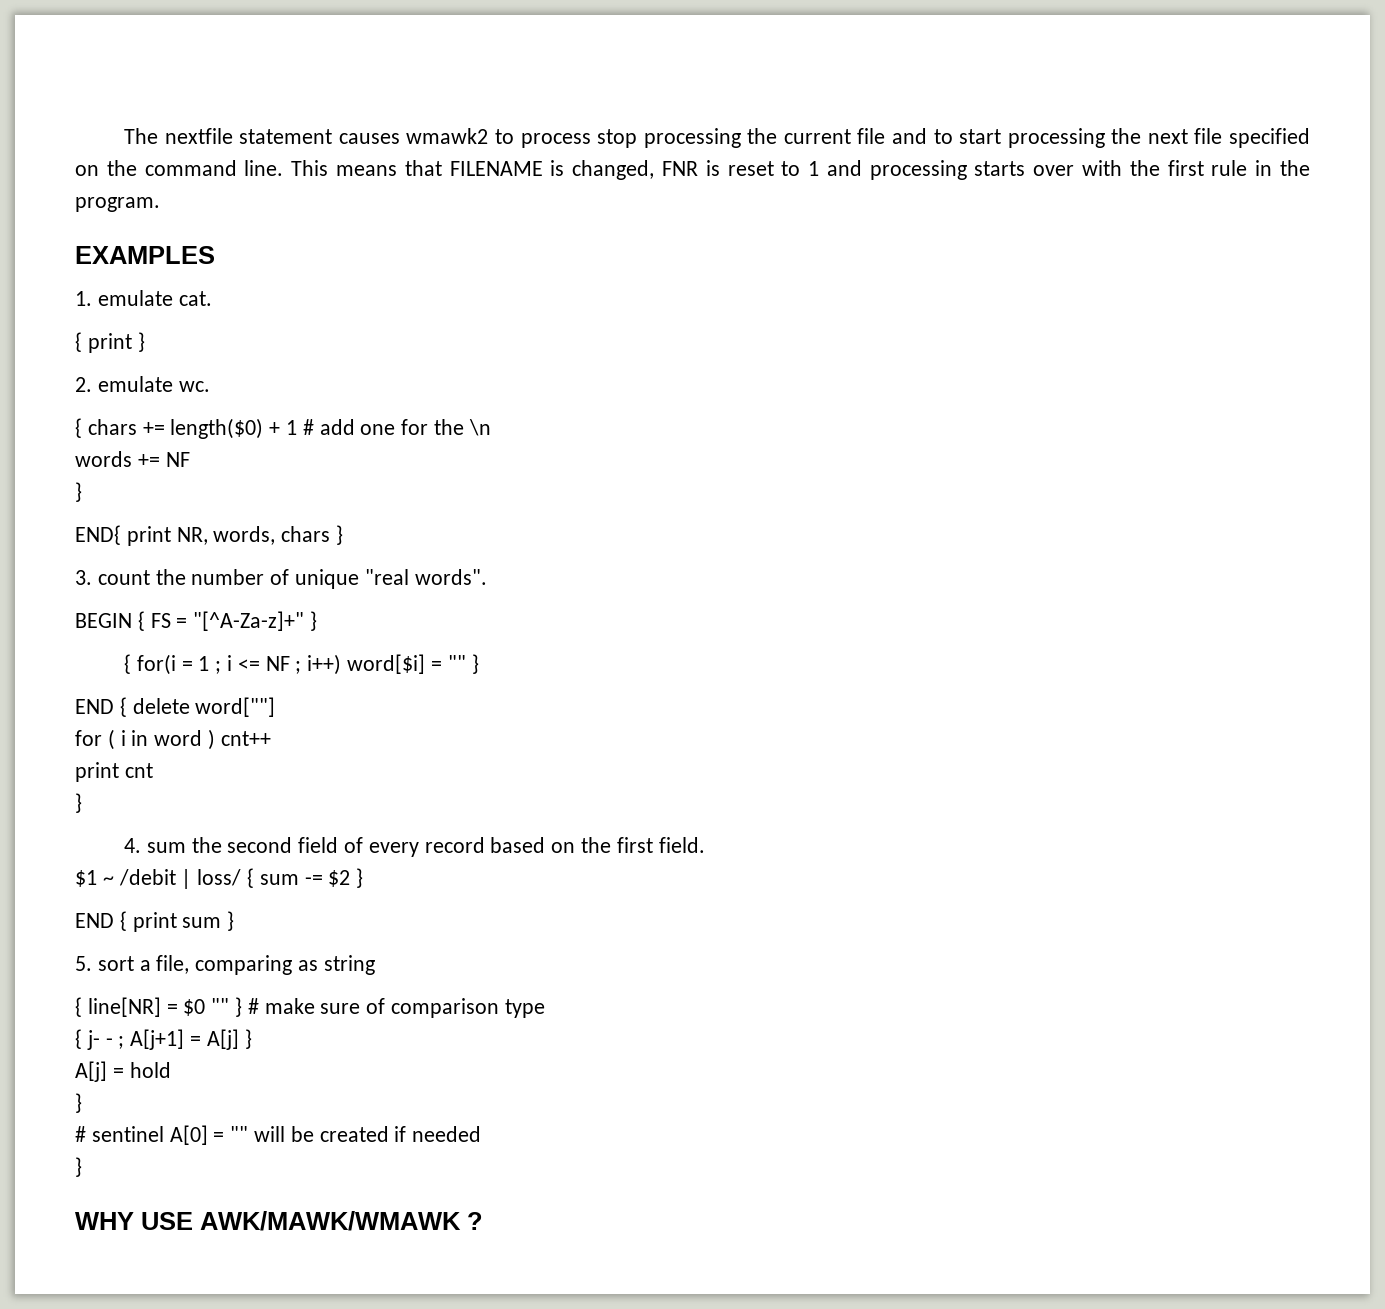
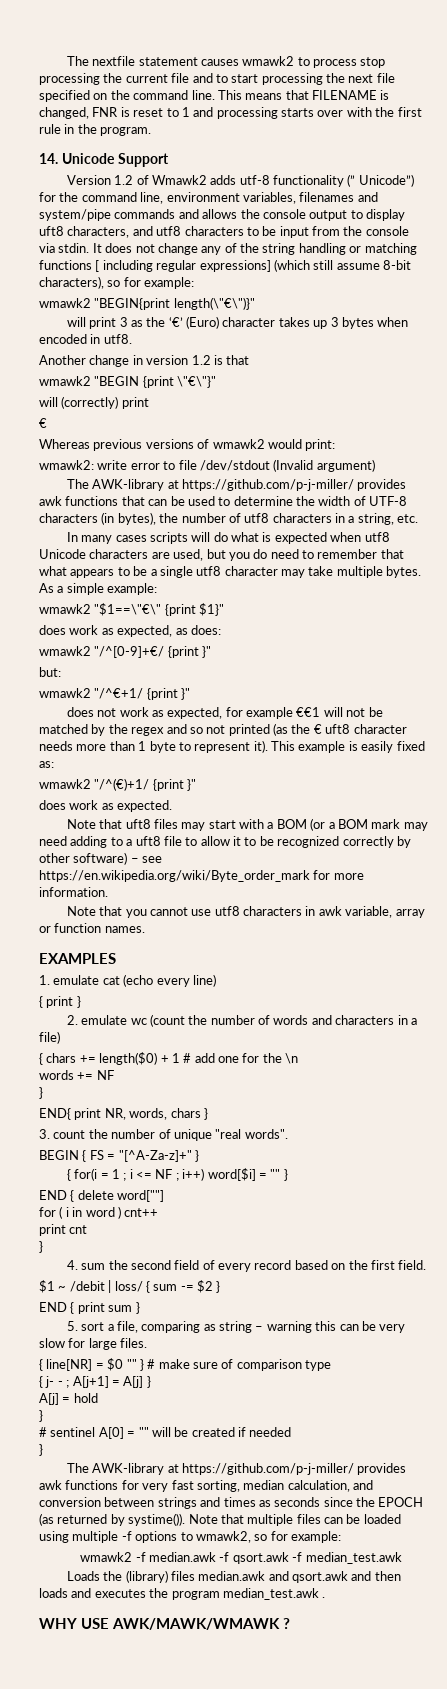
+ 14. Unicode Support
+ Version 1.2 of Wmawk2 adds utf-8 functionality (” Unicode”) for the command line, environment variables, filenames and system/pipe commands and allows the console output to display uft8 characters, and utf8 characters to be input from the console via stdin. It does not change any of the string handling or matching functions [ including regular expressions] (which still assume 8-bit characters), so for example:
+ wmawk2 "BEGIN{print length(\"€\")}"
+ will print 3 as the ‘€’ (Euro) character takes up 3 bytes when encoded in utf8.
+ Another change in version 1.2 is that
+ wmawk2 "BEGIN {print \"€\"}"
+ will (correctly) print
+ €
+ Whereas previous versions of wmawk2 would print:
+ wmawk2: write error to file /dev/stdout (Invalid argument)
+ The AWK-library at https://github.com/p-j-miller/ provides awk functions that can be used to determine the width of UTF-8 characters (in bytes), the number of utf8 characters in a string, etc.
+ In many cases scripts will do what is expected when utf8 Unicode characters are used, but you do need to remember that what appears to be a single utf8 character may take multiple bytes. As a simple example:
+ wmawk2 "$1==\"€\" {print $1}"
+ does work as expected, as does:
+ wmawk2 "/^[0-9]+€/ {print }"
+ but:
+ wmawk2 "/^€+1/ {print }"
+ does not work as expected, for example €€1 will not be matched by the regex and so not printed (as the € uft8 character needs more than 1 byte to represent it). This example is easily fixed as:
+ wmawk2 "/^(€)+1/ {print }"
+ does work as expected.
+ Note that uft8 files may start with a BOM (or a BOM mark may need adding to a uft8 file to allow it to be recognized correctly by other software) – see https://en.wikipedia.org/wiki/Byte_order_mark for more information.
+ Note that you cannot use utf8 characters in awk variable, array or function names.
- 1. emulate cat.
+ 1. emulate cat (echo every line)
- 2. emulate wc.
+ 2. emulate wc (count the number of words and characters in a file)
- 5. sort a file, comparing as string
+ 5. sort a file, comparing as string – warning this can be very slow for large files.
+ The AWK-library at https://github.com/p-j-miller/ provides awk functions for very fast sorting, median calculation, and conversion between strings and times as seconds since the EPOCH (as returned by systime()). Note that multiple files can be loaded using multiple -f options to wmawk2, so for example:
+ wmawk2 -f median.awk -f qsort.awk -f median_test.awk
+ Loads the (library) files median.awk and qsort.awk and then loads and executes the program median_test.awk .

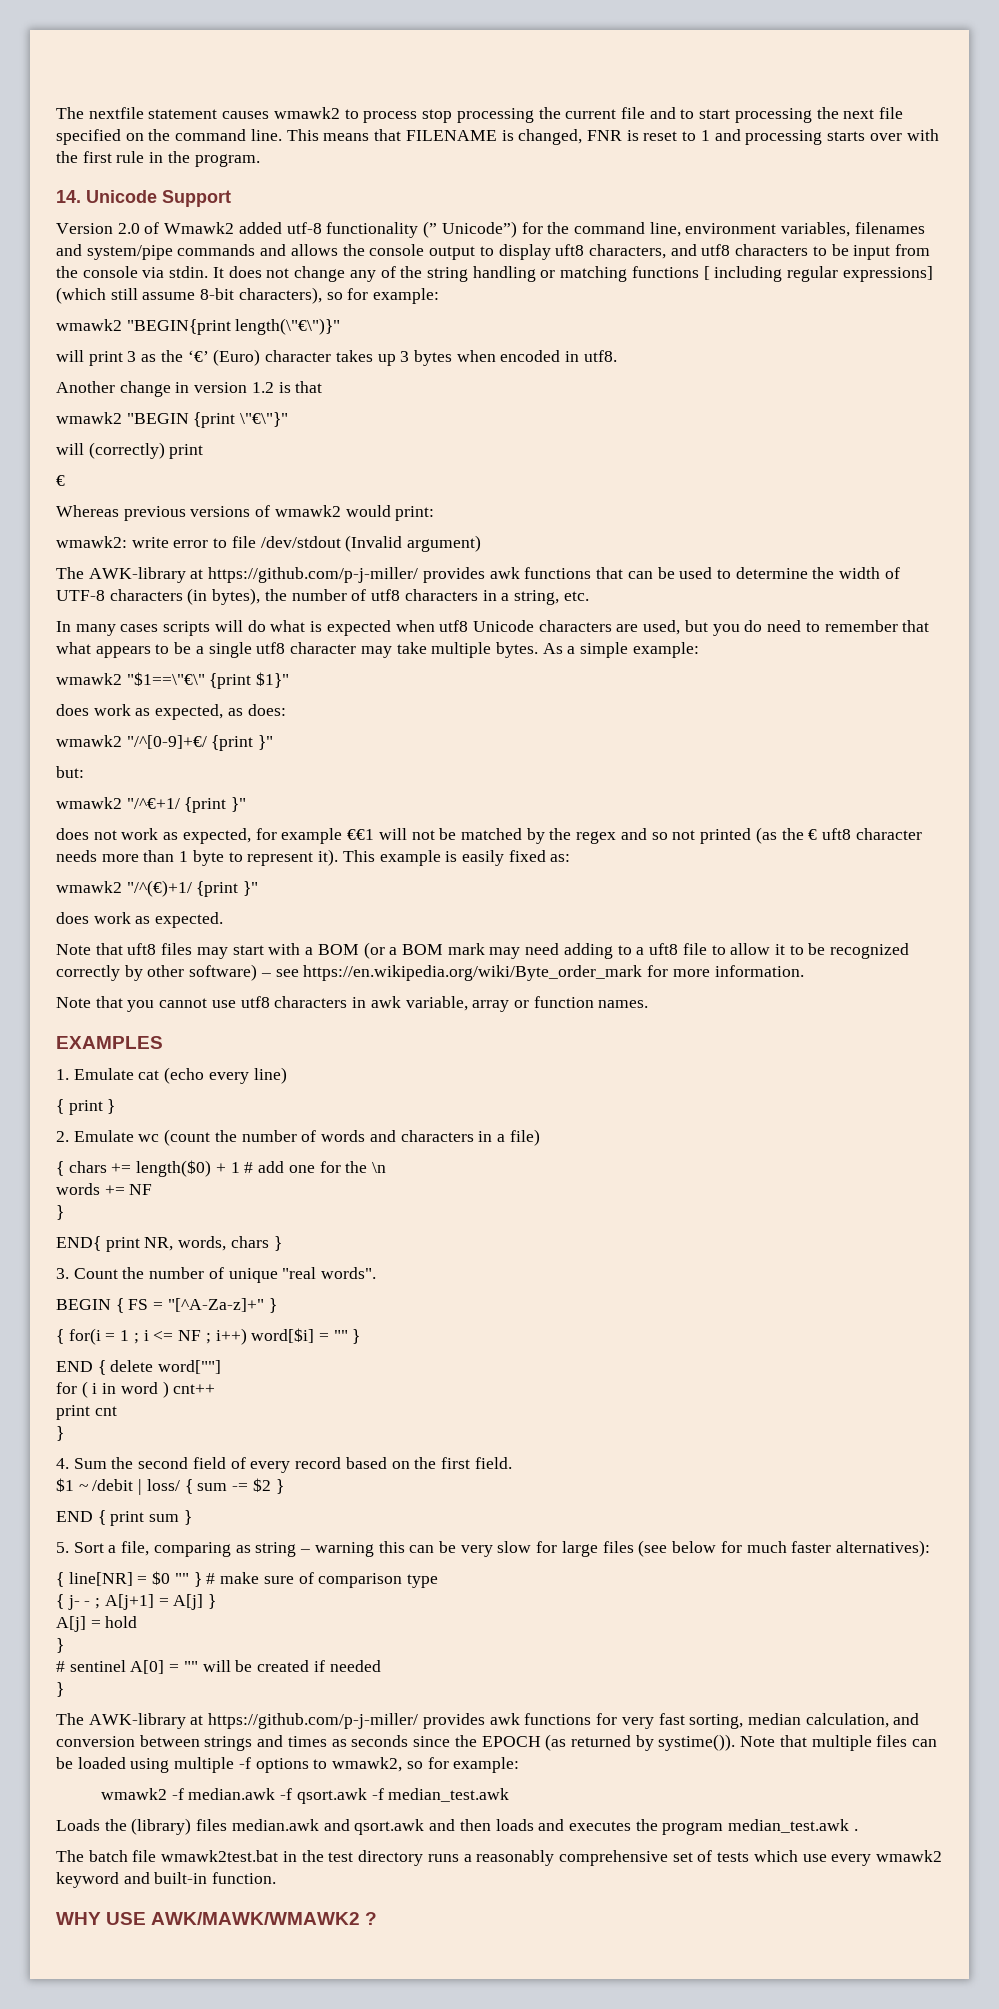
- Version 1.2 of Wmawk2 adds utf-8 functionality (” Unicode”) for the command line, environment variables, filenames and system/pipe commands and allows the console output to display uft8 characters, and utf8 characters to be input from the console via stdin.
+ Version 2.0 of Wmawk2 added utf-8 functionality (” Unicode”) for the command line, environment variables, filenames and system/pipe commands and allows the console output to display uft8 characters, and utf8 characters to be input from the console via stdin.
- 1. emulate cat (echo every line)
+ 1. Emulate cat (echo every line)
- 2. emulate wc (count the number of words and characters in a file)
+ 2. Emulate wc (count the number of words and characters in a file)
- 3. count the number of unique "real words".
+ 3. Count the number of unique "real words".
- 4. sum the second field of every record based on the first field.
+ 4. Sum the second field of every record based on the first field.
- 5. sort a file, comparing as string – warning this can be very slow for large files.
+ 5. Sort a file, comparing as string – warning this can be very slow for large files (see below for much faster alternatives):
+ The batch file wmawk2test.bat in the test directory runs a reasonably comprehensive set of tests which use every wmawk2 keyword and built-in function.
- WHY USE AWK/MAWK/WMAWK ?
+ WHY USE AWK/MAWK/WMAWK2 ?

